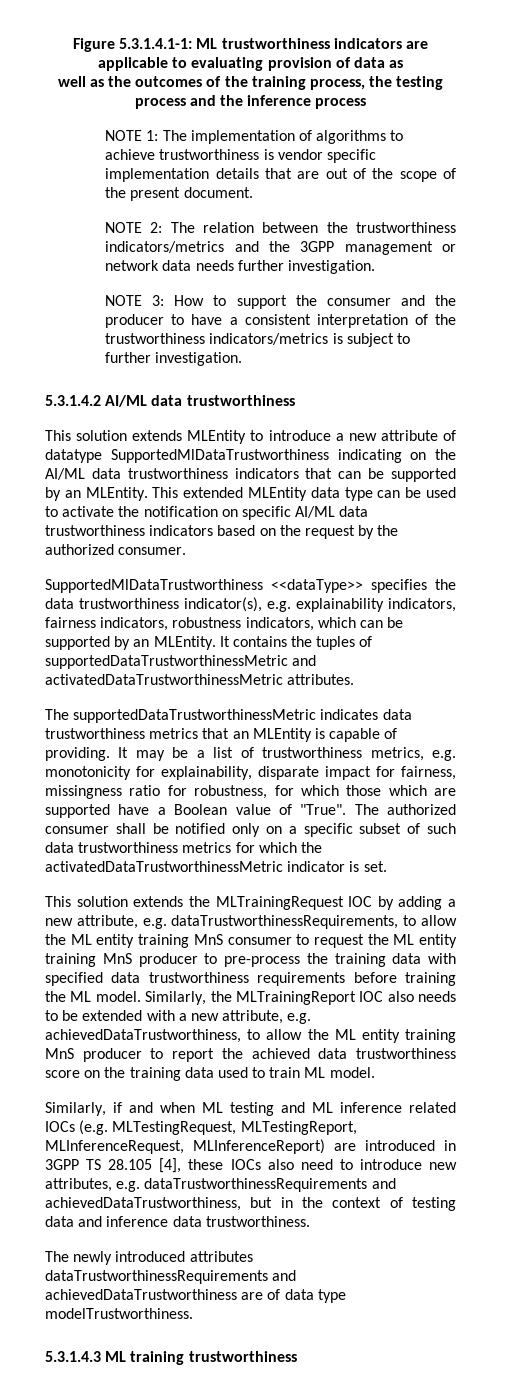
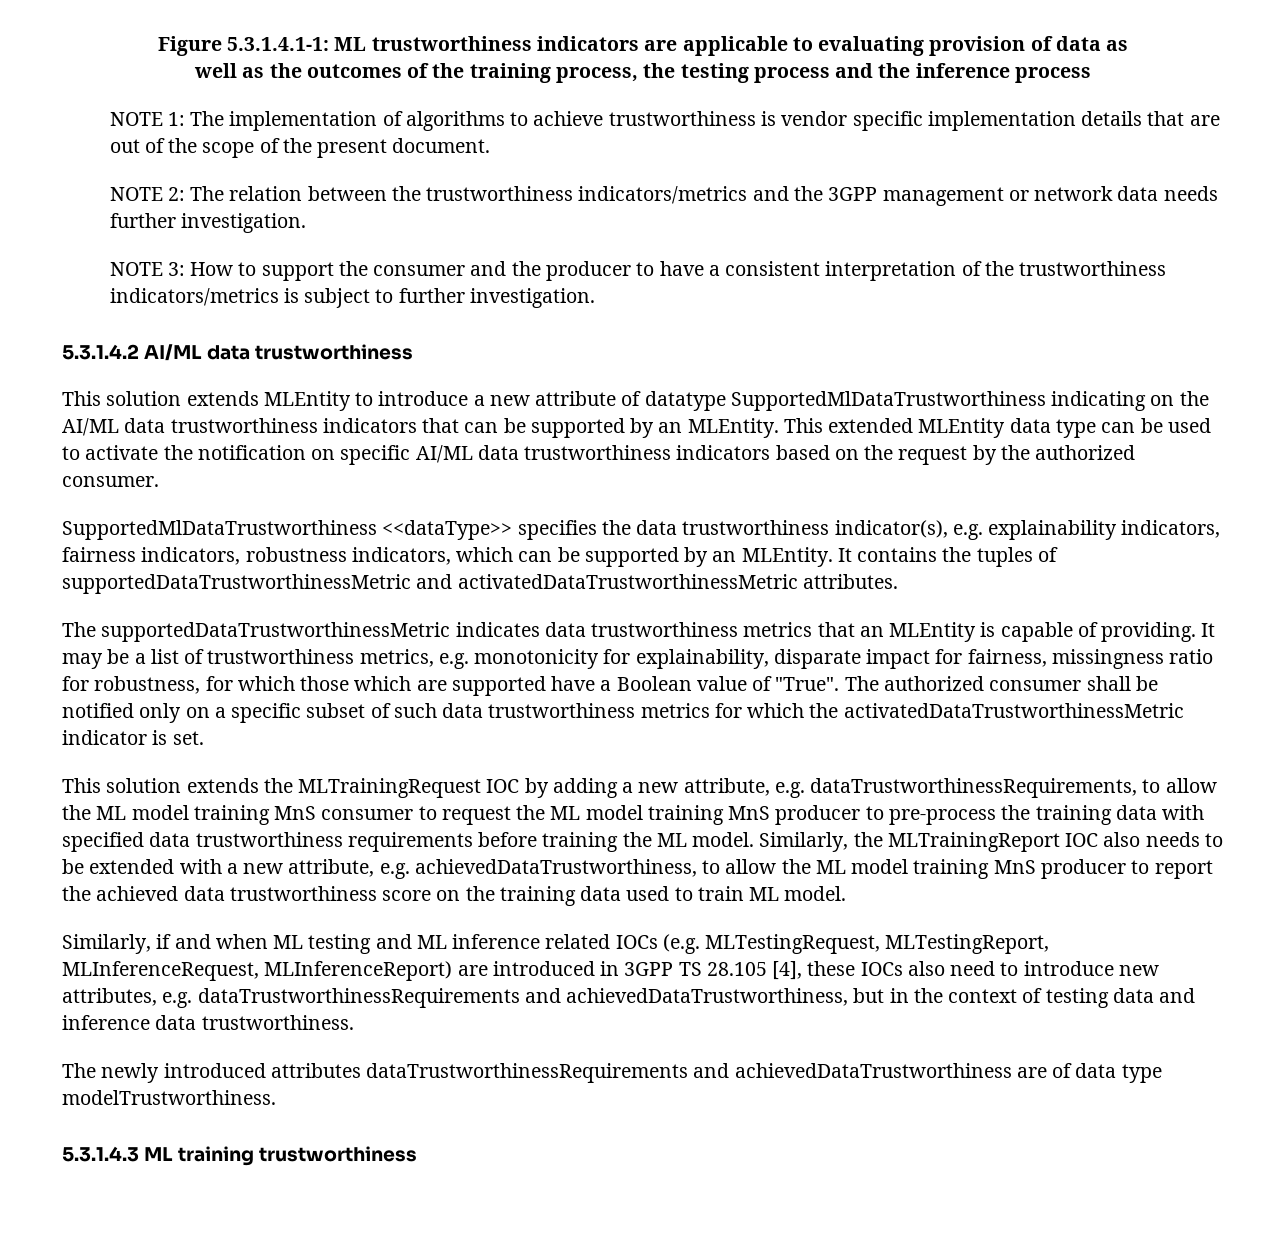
- This solution extends the MLTrainingRequest IOC by adding a new attribute, e.g. dataTrustworthinessRequirements, to allow the ML entity training MnS consumer to request the ML entity training MnS producer to pre-process the training data with specified data trustworthiness requirements before training the ML model.
+ This solution extends the MLTrainingRequest IOC by adding a new attribute, e.g. dataTrustworthinessRequirements, to allow the ML model training MnS consumer to request the ML model training MnS producer to pre-process the training data with specified data trustworthiness requirements before training the ML model.
- Similarly, the MLTrainingReport IOC also needs to be extended with a new attribute, e.g. achievedDataTrustworthiness, to allow the ML entity training MnS producer to report the achieved data trustworthiness score on the training data used to train ML model.
+ Similarly, the MLTrainingReport IOC also needs to be extended with a new attribute, e.g. achievedDataTrustworthiness, to allow the ML model training MnS producer to report the achieved data trustworthiness score on the training data used to train ML model.

